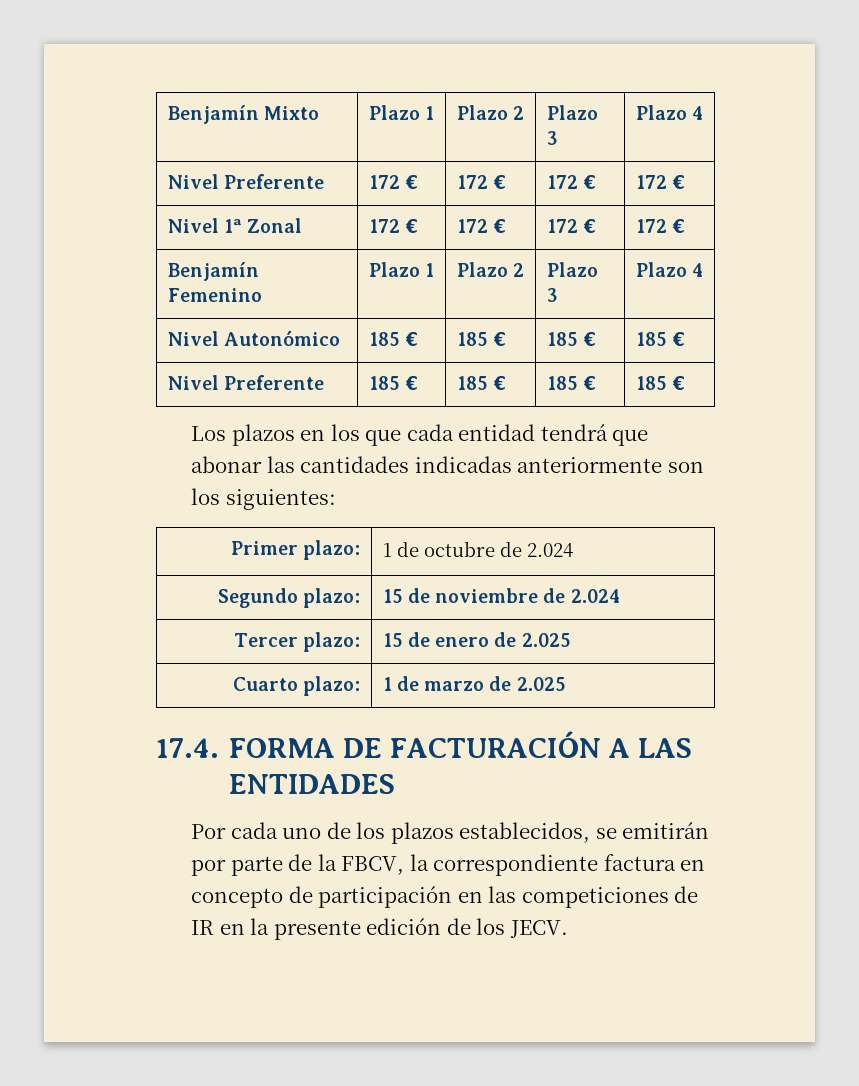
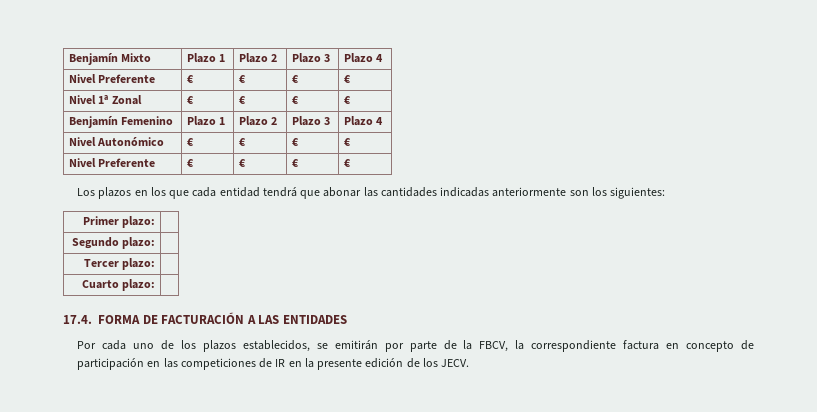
  Benjamín Mixto | Plazo 1 | Plazo 2 | Plazo 3 | Plazo 4
- Nivel Preferente | 172 € | 172 € | 172 € | 172 €
+ Nivel Preferente | € | € | € | €
- Nivel 1ª Zonal | 172 € | 172 € | 172 € | 172 €
+ Nivel 1ª Zonal | € | € | € | €
- Nivel Autonómico | 185 € | 185 € | 185 € | 185 €
- Nivel Preferente | 185 € | 185 € | 185 € | 185 €
+ Nivel Autonómico | € | € | € | €
+ Nivel Preferente | € | € | € | €
- Primer plazo: | 1 de octubre de 2.024
- Segundo plazo: | 15 de noviembre de 2.024
- Tercer plazo: | 15 de enero de 2.025
- Cuarto plazo: | 1 de marzo de 2.025
+ Primer plazo: |
+ Segundo plazo: |
+ Tercer plazo: |
+ Cuarto plazo: |

